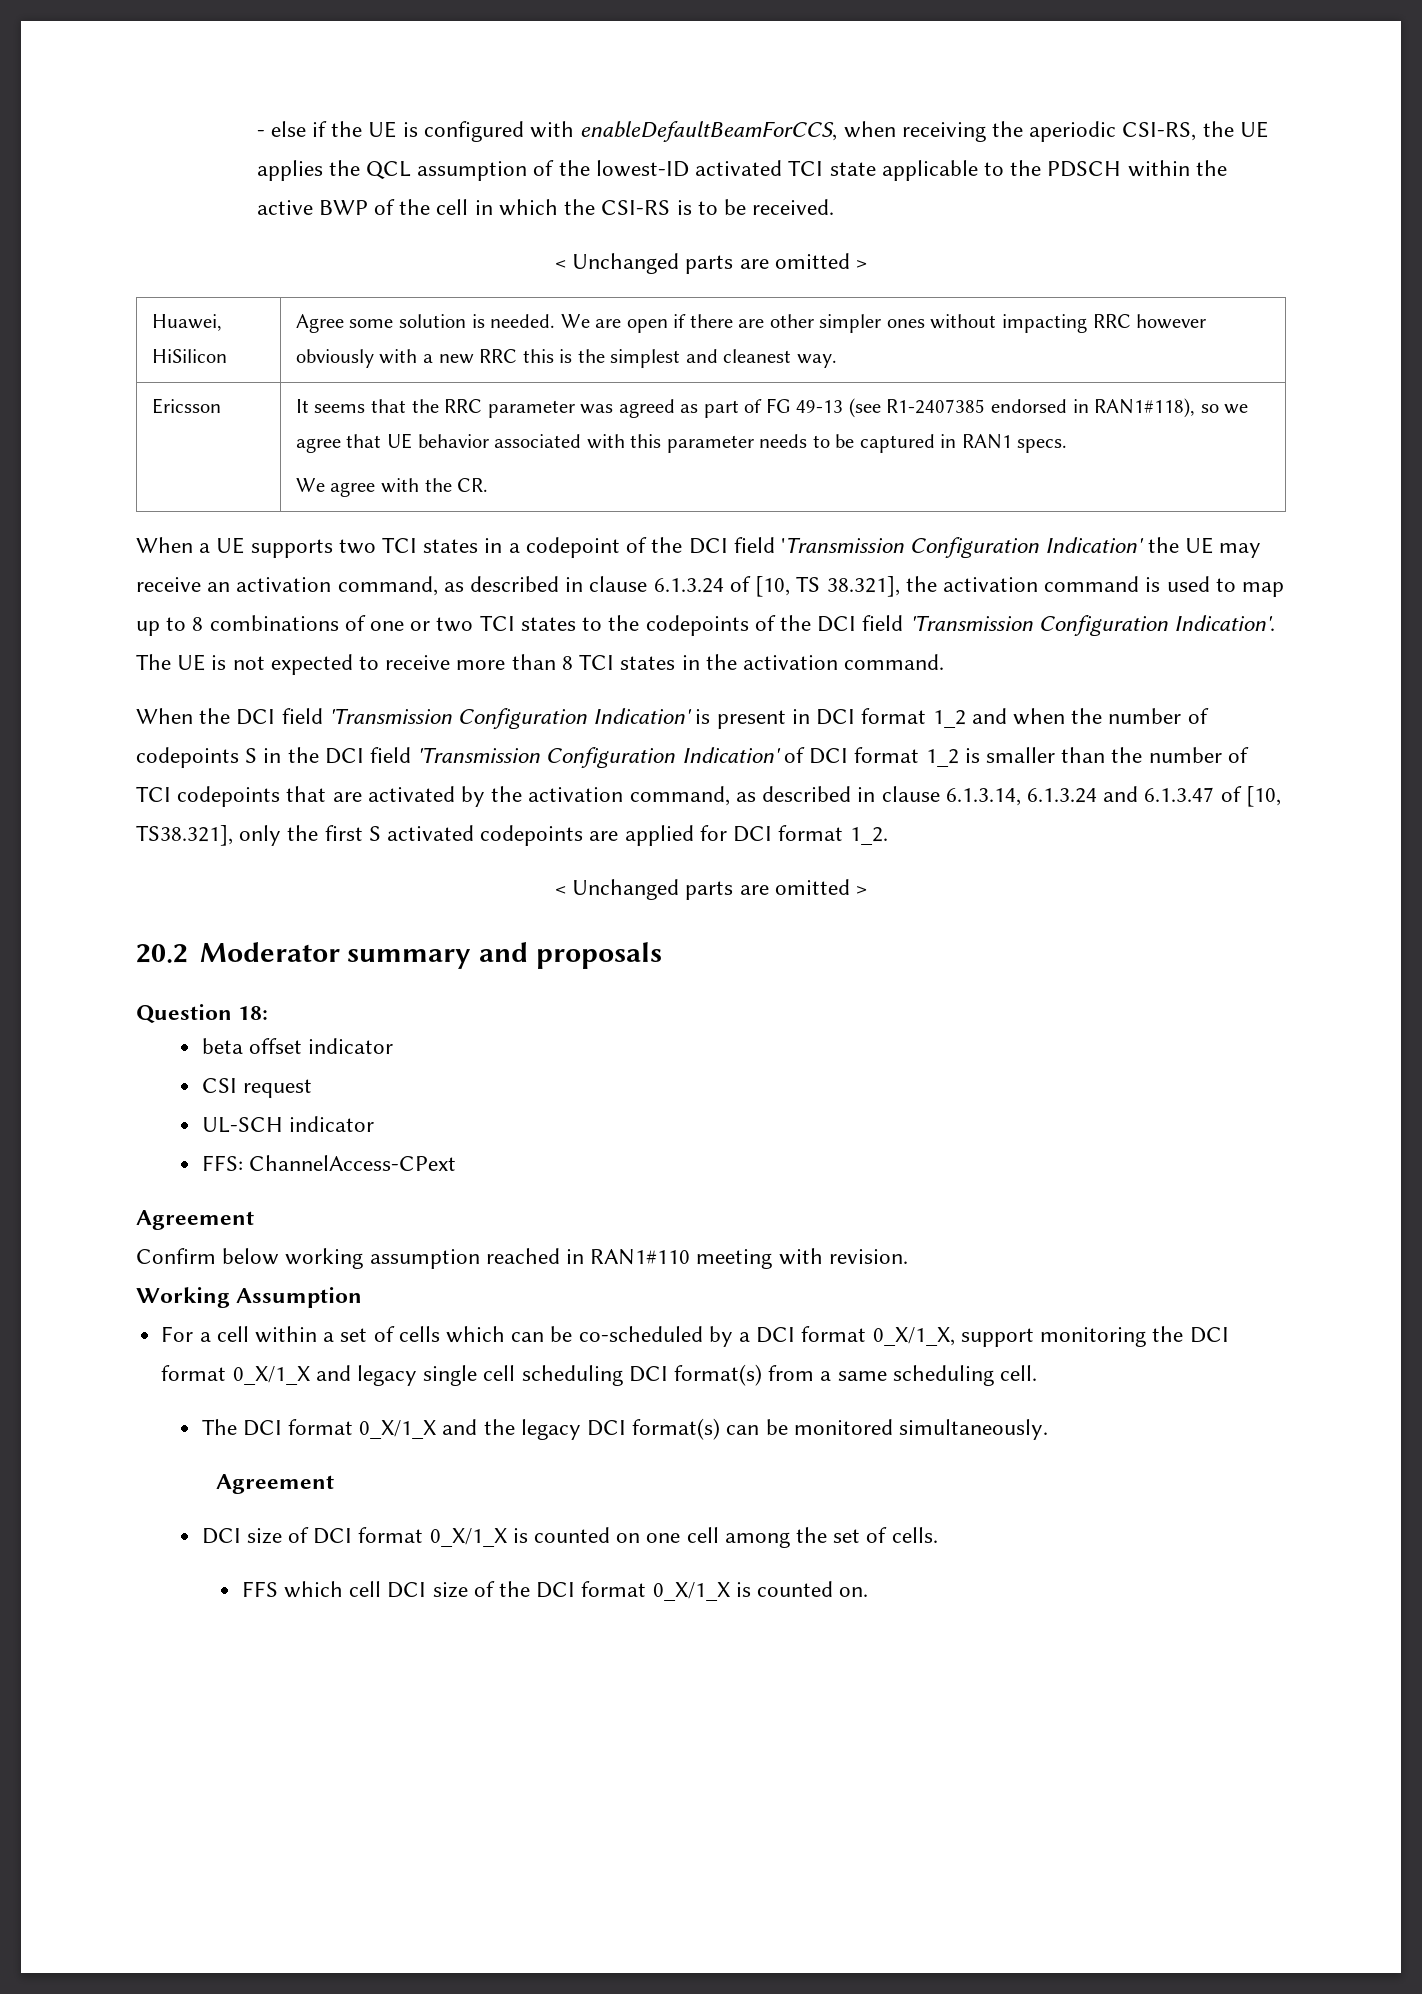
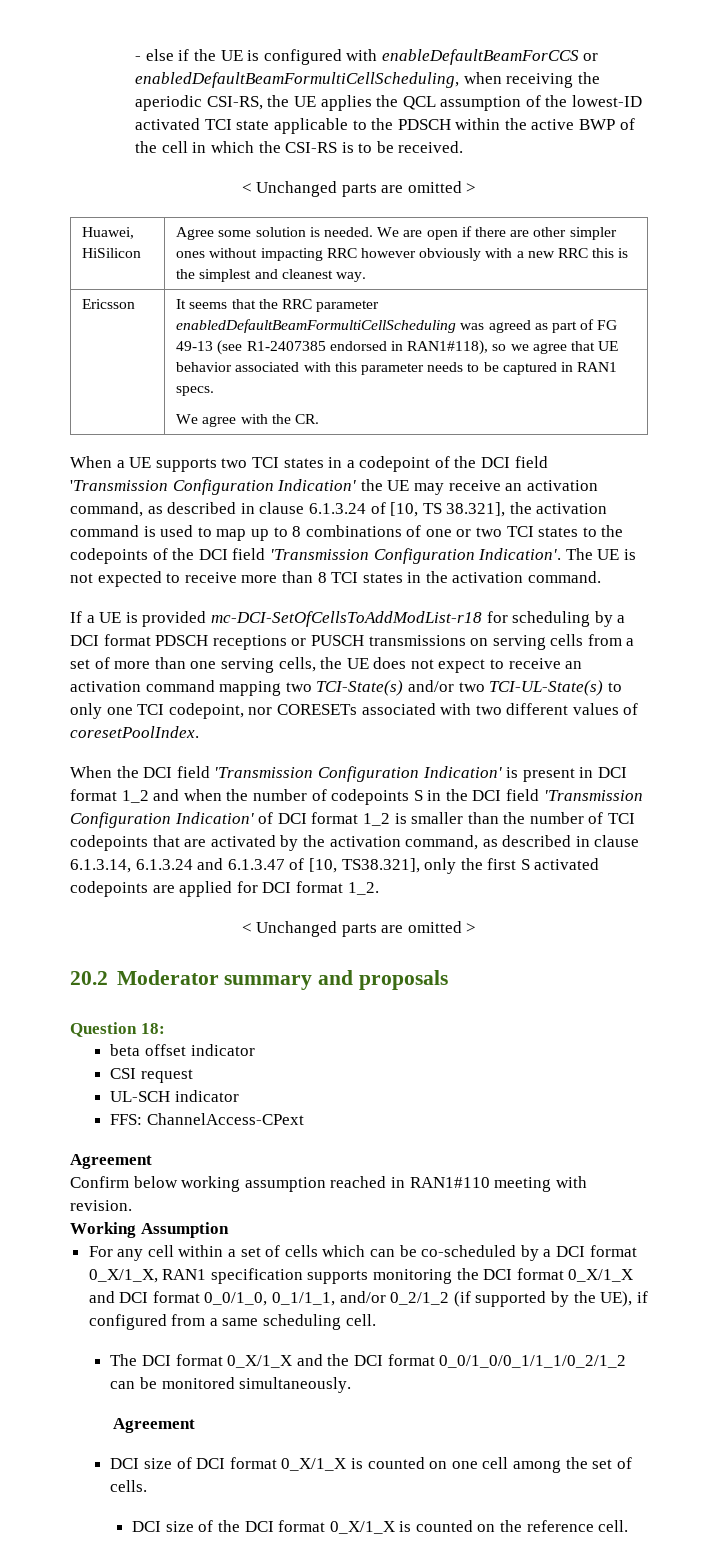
- - else if the UE is configured with enableDefaultBeamForCCS, when receiving the aperiodic CSI-RS, the UE applies the QCL assumption of the lowest-ID activated TCI state applicable to the PDSCH within the active BWP of the cell in which the CSI-RS is to be received.
+ - else if the UE is configured with enableDefaultBeamForCCS or enabledDefaultBeamFormultiCellScheduling, when receiving the aperiodic CSI-RS, the UE applies the QCL assumption of the lowest-ID activated TCI state applicable to the PDSCH within the active BWP of the cell in which the CSI-RS is to be received.
- It seems that the RRC parameter was agreed as part of FG 49-13 (see R1-2407385 endorsed in RAN1#118), so we agree that UE behavior associated with this parameter needs to be captured in RAN1 specs.
+ It seems that the RRC parameter enabledDefaultBeamFormultiCellScheduling was agreed as part of FG 49-13 (see R1-2407385 endorsed in RAN1#118), so we agree that UE behavior associated with this parameter needs to be captured in RAN1 specs.
+ If a UE is provided mc-DCI-SetOfCellsToAddModList-r18 for scheduling by a DCI format PDSCH receptions or PUSCH transmissions on serving cells from a set of more than one serving cells, the UE does not expect to receive an activation command mapping two TCI-State(s) and/or two TCI-UL-State(s) to only one TCI codepoint, nor CORESETs associated with two different values of coresetPoolIndex.
- For a cell within a set of cells which can be co-scheduled by a DCI format 0_X/1_X, support monitoring the DCI format 0_X/1_X and legacy single cell scheduling DCI format(s) from a same scheduling cell.
+ For any cell within a set of cells which can be co-scheduled by a DCI format 0_X/1_X, RAN1 specification supports monitoring the DCI format 0_X/1_X and DCI format 0_0/1_0, 0_1/1_1, and/or 0_2/1_2 (if supported by the UE), if configured from a same scheduling cell.
- The DCI format 0_X/1_X and the legacy DCI format(s) can be monitored simultaneously.
+ The DCI format 0_X/1_X and the DCI format 0_0/1_0/0_1/1_1/0_2/1_2 can be monitored simultaneously.
- FFS which cell DCI size of the DCI format 0_X/1_X is counted on.
+ DCI size of the DCI format 0_X/1_X is counted on the reference cell.

